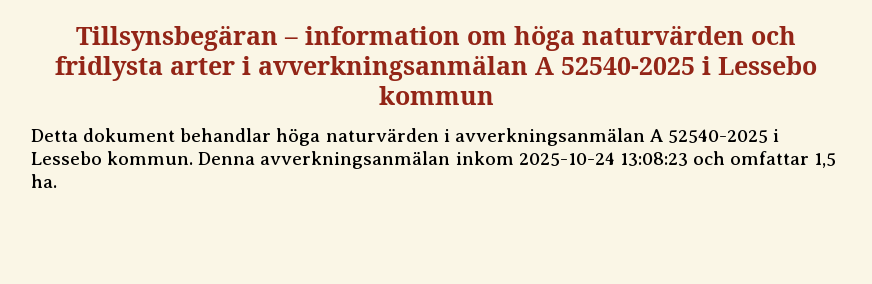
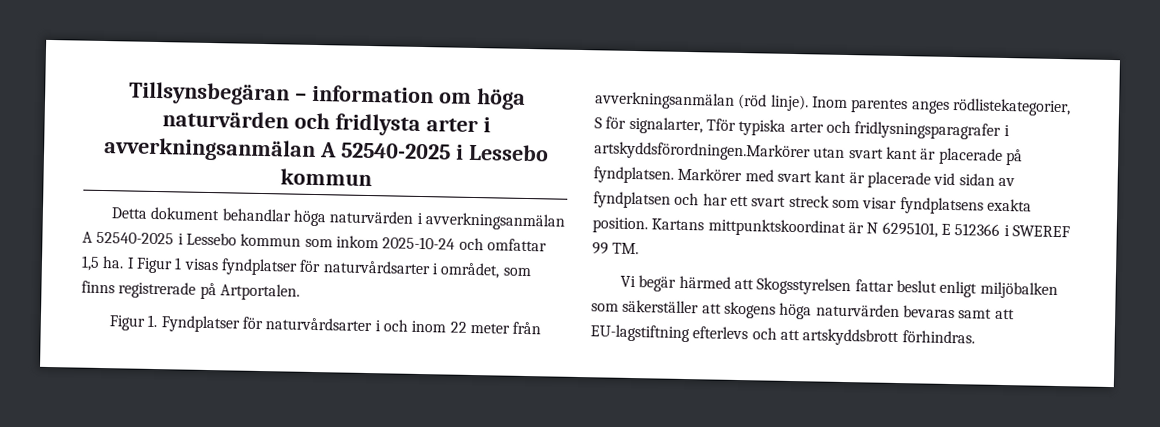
- Detta dokument behandlar höga naturvärden i avverkningsanmälan A 52540-2025 i Lessebo kommun. Denna avverkningsanmälan inkom 2025-10-24 13:08:23 och omfattar 1,5 ha.
+ Detta dokument behandlar höga naturvärden i avverkningsanmälan A 52540-2025 i Lessebo kommun som inkom 2025-10-24 och omfattar 1,5 ha.
+ I Figur 1 visas fyndplatser för naturvårdsarter i området, som finns registrerade på Artportalen.
+ Figur 1. Fyndplatser för naturvårdsarter i och inom 22 meter från avverkningsanmälan (röd linje). Inom parentes anges rödlistekategorier, S för signalarter, Tför typiska arter och fridlysningsparagrafer i artskyddsförordningen.Markörer utan svart kant är placerade på fyndplatsen. Markörer med svart kant är placerade vid sidan av fyndplatsen och har ett svart streck som visar fyndplatsens exakta position. Kartans mittpunktskoordinat är N 6295101, E 512366 i SWEREF 99 TM.
+ Vi begär härmed att Skogsstyrelsen fattar beslut enligt miljöbalken som säkerställer att skogens höga naturvärden bevaras samt att EU-lagstiftning efterlevs och att artskyddsbrott förhindras.

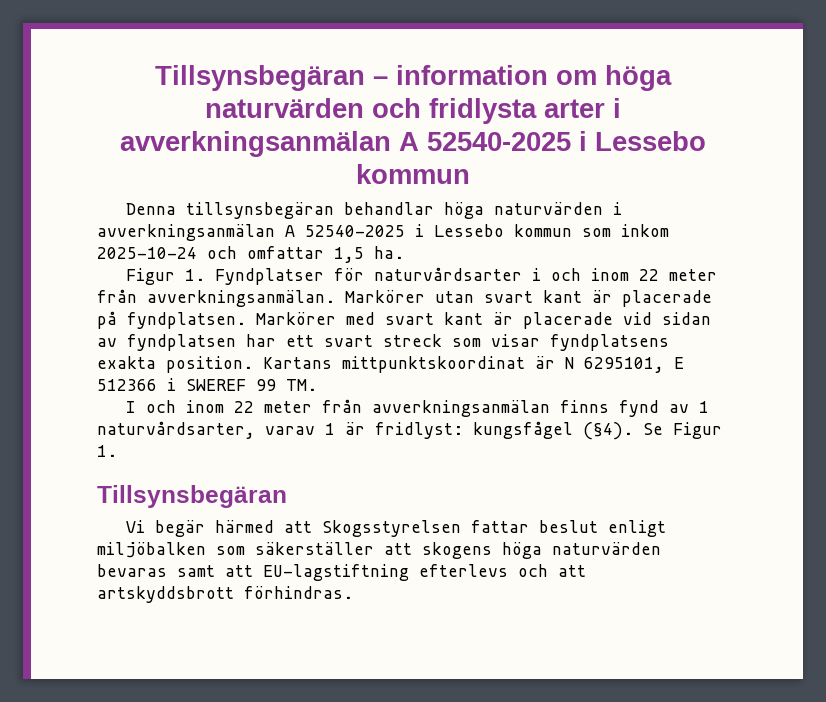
- Detta dokument behandlar höga naturvärden i avverkningsanmälan A 52540-2025 i Lessebo kommun som inkom 2025-10-24 och omfattar 1,5 ha. I Figur 1 visas fyndplatser för naturvårdsarter i området, som finns registrerade på Artportalen.
+ Denna tillsynsbegäran behandlar höga naturvärden i avverkningsanmälan A 52540-2025 i Lessebo kommun som inkom 2025-10-24 och omfattar 1,5 ha.
- Figur 1. Fyndplatser för naturvårdsarter i och inom 22 meter från avverkningsanmälan (röd linje). Inom parentes anges rödlistekategorier, S för signalarter, Tför typiska arter och fridlysningsparagrafer i artskyddsförordningen.Markörer utan svart kant är placerade på fyndplatsen.
+ Figur 1. Fyndplatser för naturvårdsarter i och inom 22 meter från avverkningsanmälan. Markörer utan svart kant är placerade på fyndplatsen.
- Markörer med svart kant är placerade vid sidan av fyndplatsen och har ett svart streck som visar fyndplatsens exakta position.
+ Markörer med svart kant är placerade vid sidan av fyndplatsen har ett svart streck som visar fyndplatsens exakta position.
+ I och inom 22 meter från avverkningsanmälan finns fynd av 1 naturvårdsarter, varav 1 är fridlyst: kungsfågel (§4). Se Figur 1.
+ Tillsynsbegäran

